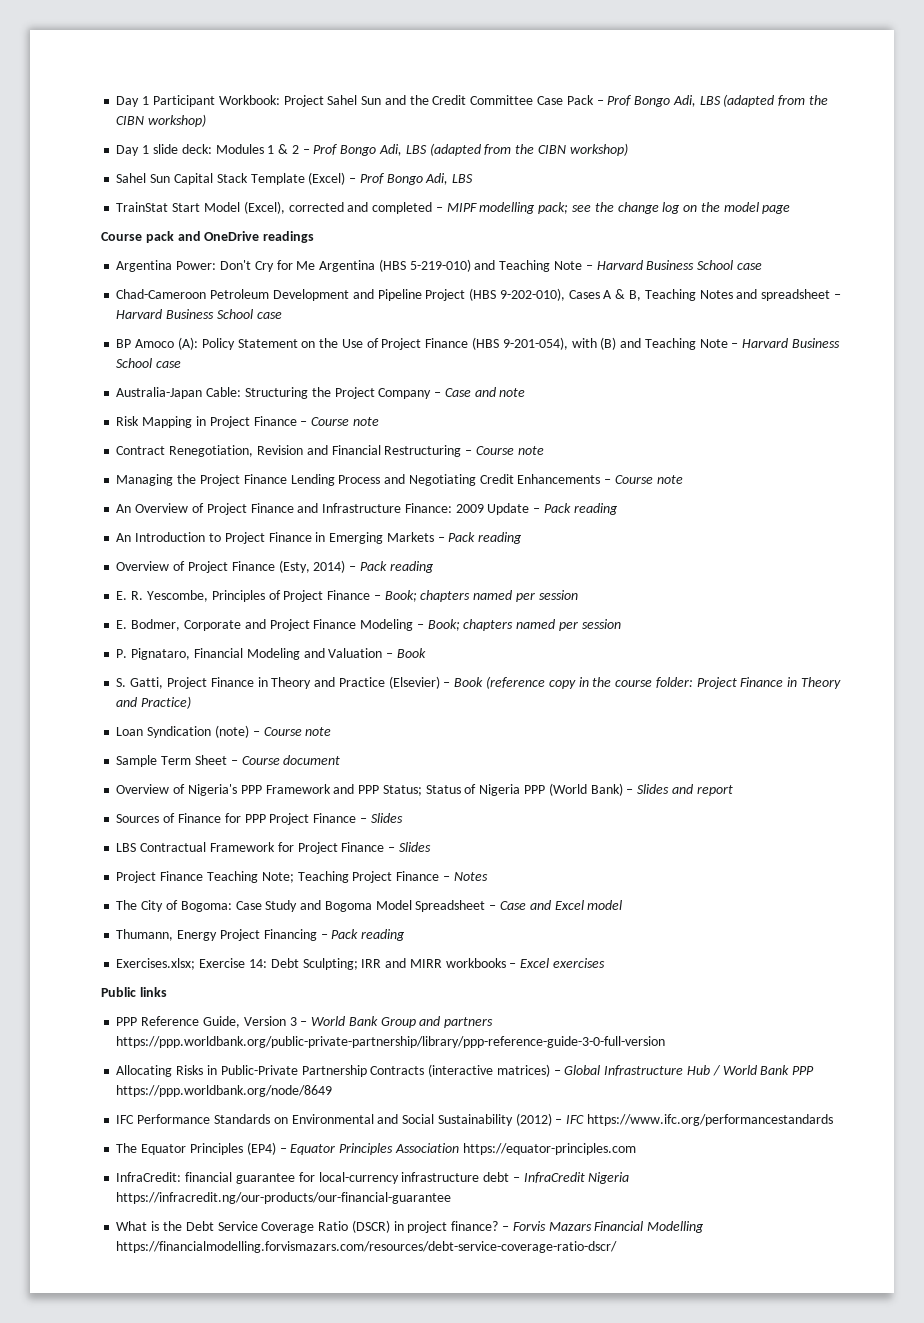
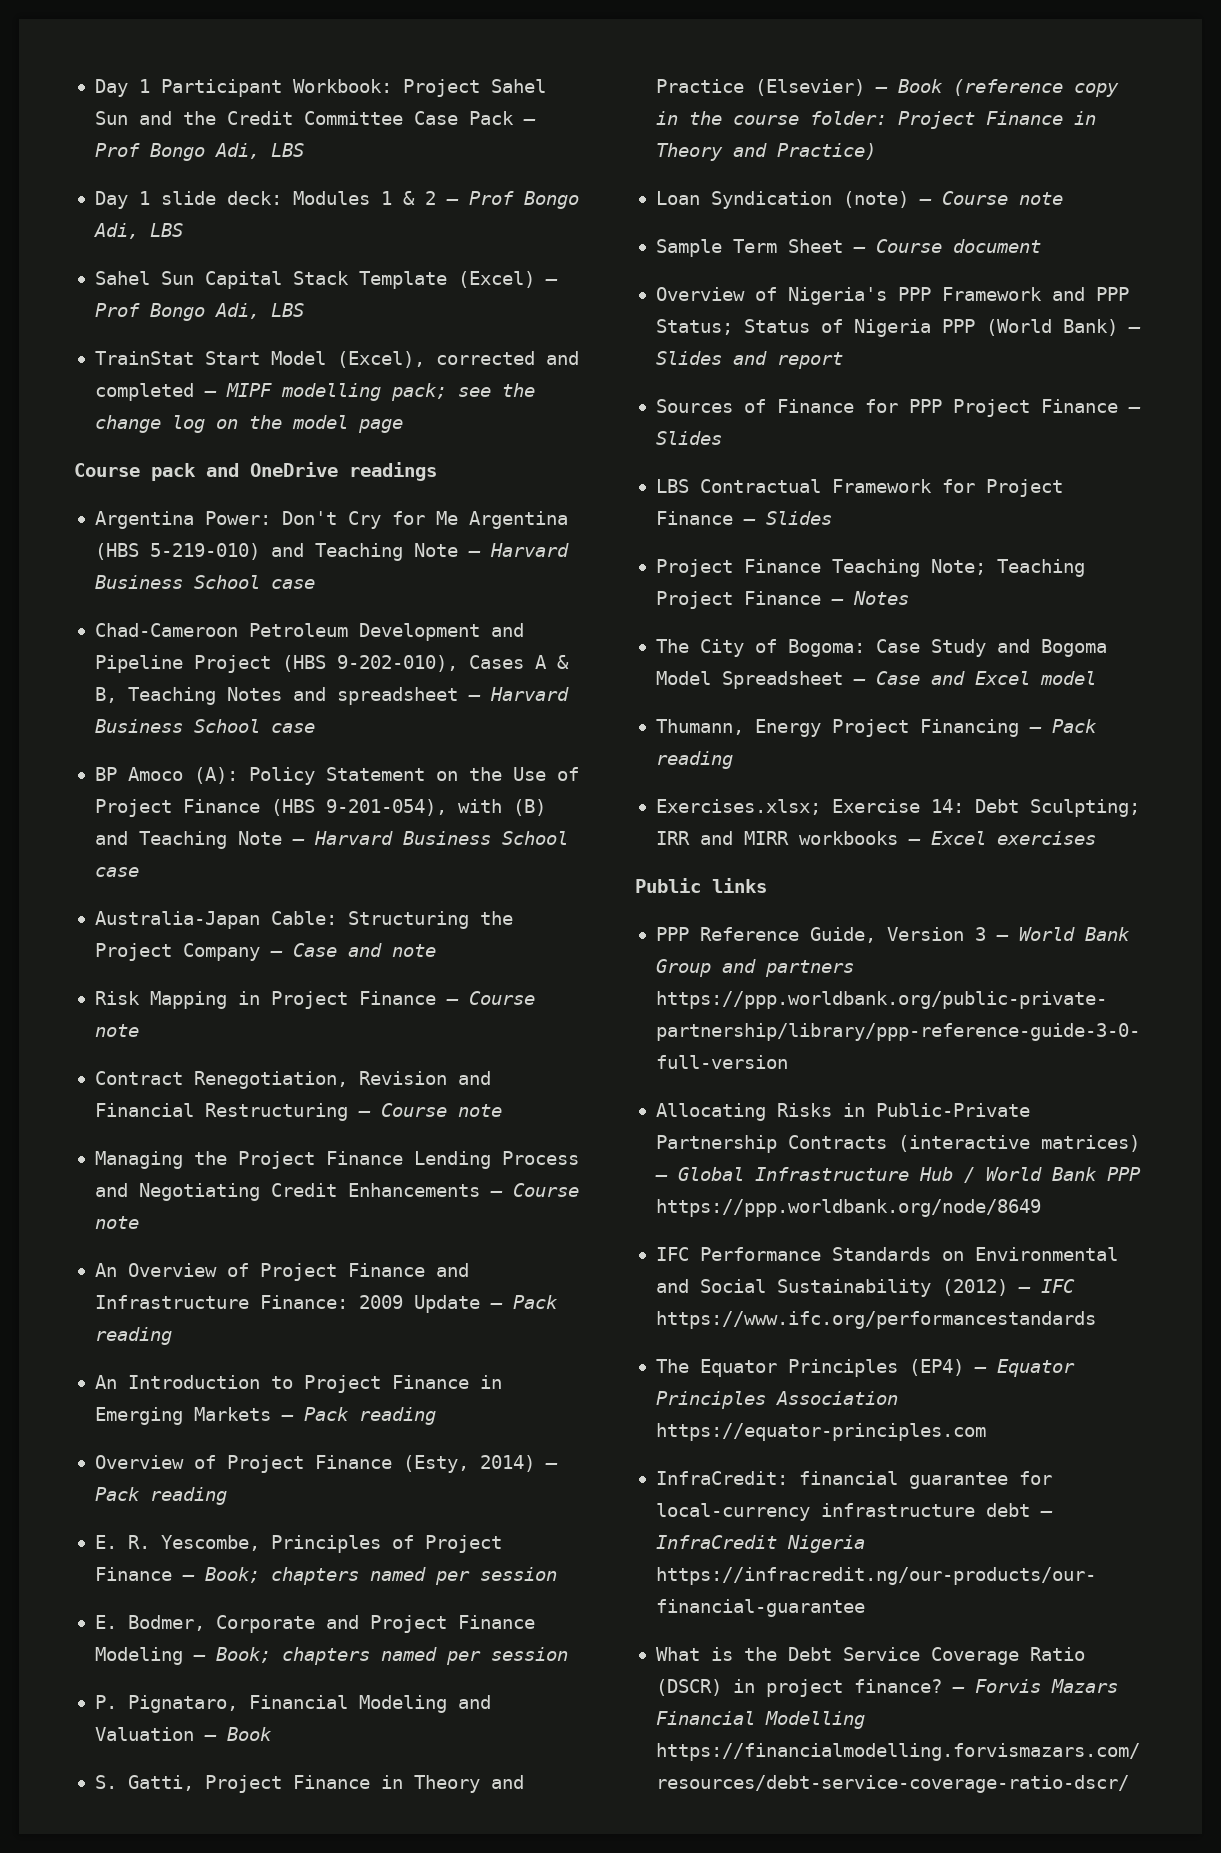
- Day 1 Participant Workbook: Project Sahel Sun and the Credit Committee Case Pack – Prof Bongo Adi, LBS (adapted from the CIBN workshop)
+ Day 1 Participant Workbook: Project Sahel Sun and the Credit Committee Case Pack – Prof Bongo Adi, LBS
- Day 1 slide deck: Modules 1 & 2 – Prof Bongo Adi, LBS (adapted from the CIBN workshop)
+ Day 1 slide deck: Modules 1 & 2 – Prof Bongo Adi, LBS

